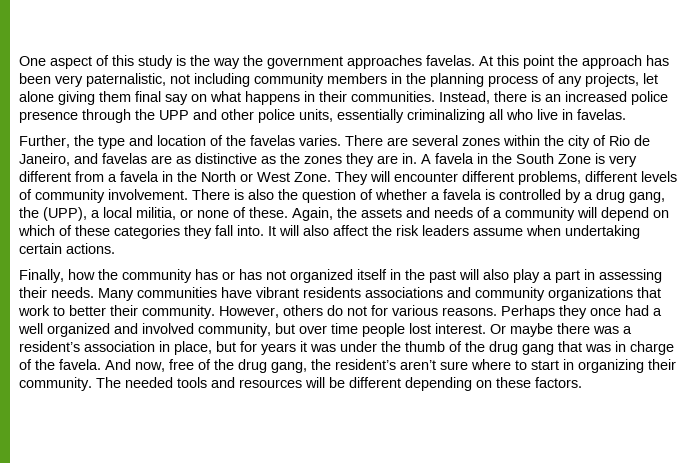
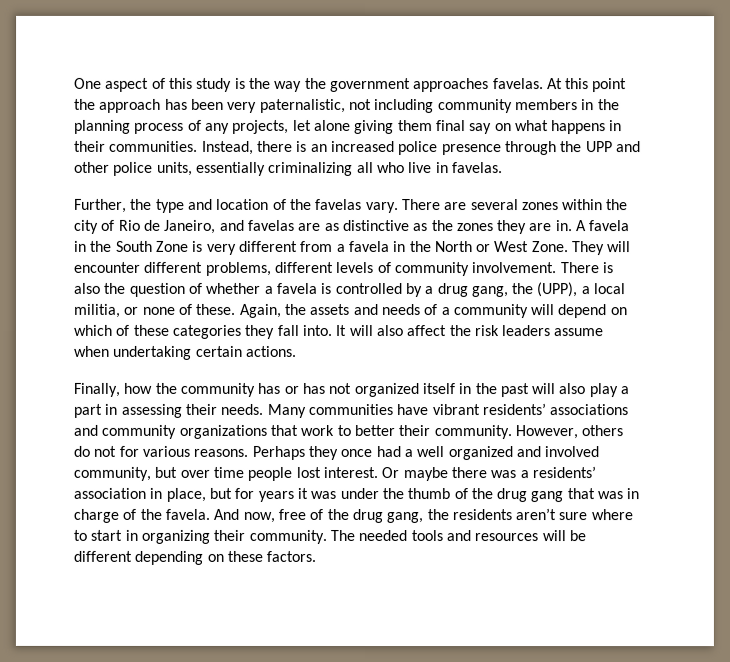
- Further, the type and location of the favelas varies.
+ Further, the type and location of the favelas vary.
- Many communities have vibrant residents associations and community organizations that work to better their community.
+ Many communities have vibrant residents’ associations and community organizations that work to better their community.
- Or maybe there was a resident’s association in place, but for years it was under the thumb of the drug gang that was in charge of the favela.
+ Or maybe there was a residents’ association in place, but for years it was under the thumb of the drug gang that was in charge of the favela.
- And now, free of the drug gang, the resident’s aren’t sure where to start in organizing their community.
+ And now, free of the drug gang, the residents aren’t sure where to start in organizing their community.

